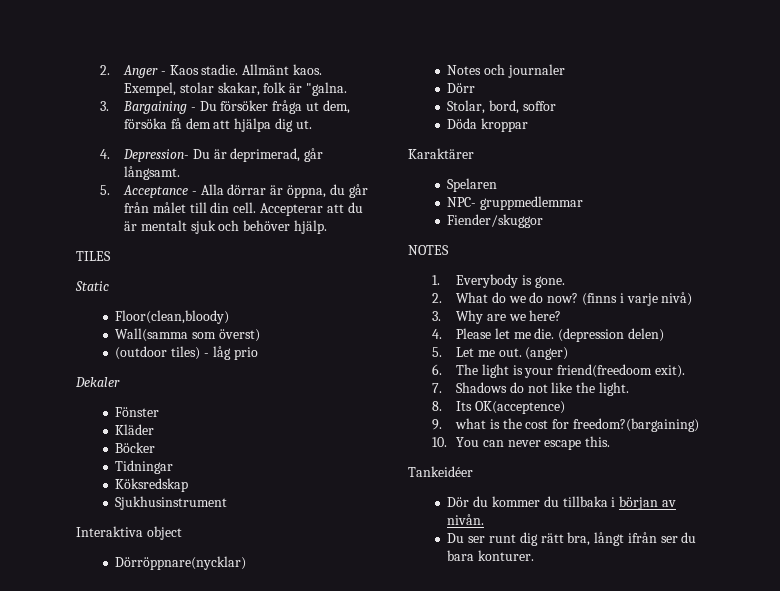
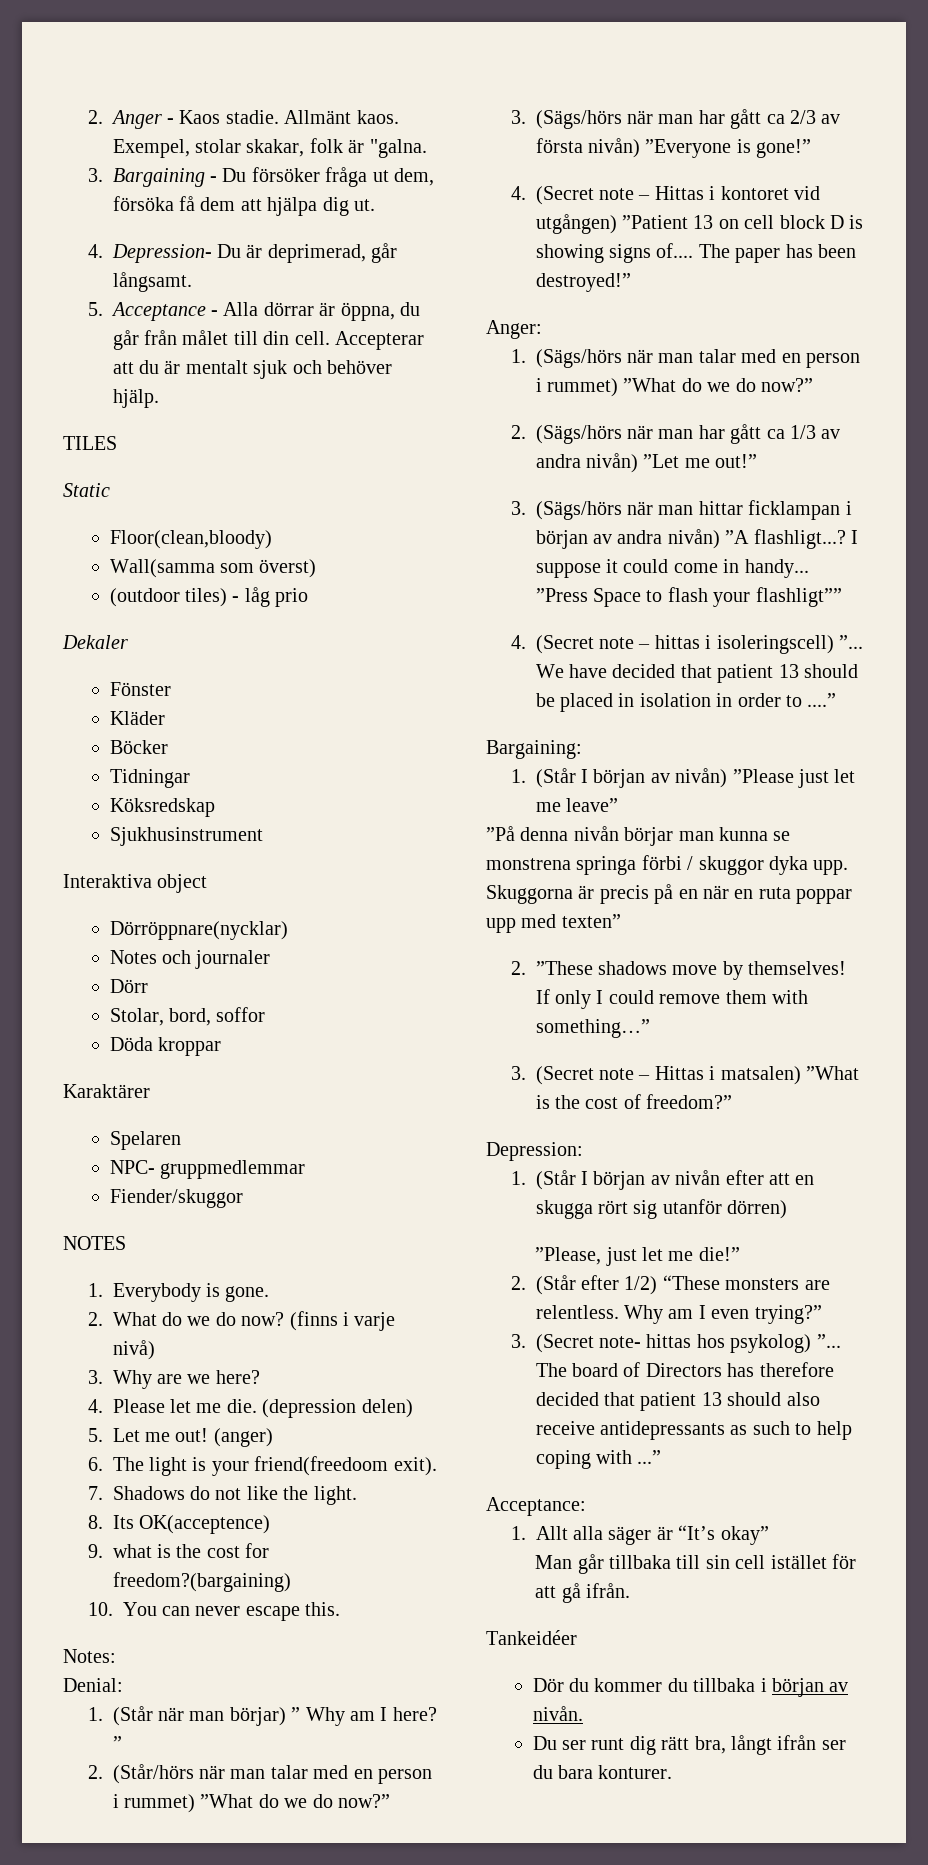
- 5. Let me out.
+ 5. Let me out!
+ Notes:
+ Denial:
+ 1. (Står när man börjar) ” Why am I here? ”
+ 2. (Står/hörs när man talar med en person i rummet) ”What do we do now?”
+ 3. (Sägs/hörs när man har gått ca 2/3 av första nivån) ”Everyone is gone!”
+ 4. (Secret note – Hittas i kontoret vid utgången) ”Patient 13 on cell block D is showing signs of.... The paper has been destroyed!”
+ Anger:
+ 1. (Sägs/hörs när man talar med en person i rummet) ”What do we do now?”
+ 2. (Sägs/hörs när man har gått ca 1/3 av andra nivån) ”Let me out!”
+ 3. (Sägs/hörs när man hittar ficklampan i början av andra nivån) ”A flashligt...? I suppose it could come in handy... ”Press Space to flash your flashligt””
+ 4. (Secret note – hittas i isoleringscell) ”... We have decided that patient 13 should be placed in isolation in order to ....”
+ Bargaining:
+ 1. (Står I början av nivån) ”Please just let me leave”
+ ”På denna nivån börjar man kunna se monstrena springa förbi / skuggor dyka upp. Skuggorna är precis på en när en ruta poppar upp med texten”
+ 2. ”These shadows move by themselves! If only I could remove them with something…”
+ 3. (Secret note – Hittas i matsalen) ”What is the cost of freedom?”
+ Depression:
+ 1. (Står I början av nivån efter att en skugga rört sig utanför dörren)
+ ”Please, just let me die!”
+ 2. (Står efter 1/2) “These monsters are relentless. Why am I even trying?”
+ 3. (Secret note- hittas hos psykolog) ”... The board of Directors has therefore decided that patient 13 should also receive antidepressants as such to help coping with ...”
+ Acceptance:
+ 1. Allt alla säger är “It’s okay”
+ Man går tillbaka till sin cell istället för att gå ifrån.

